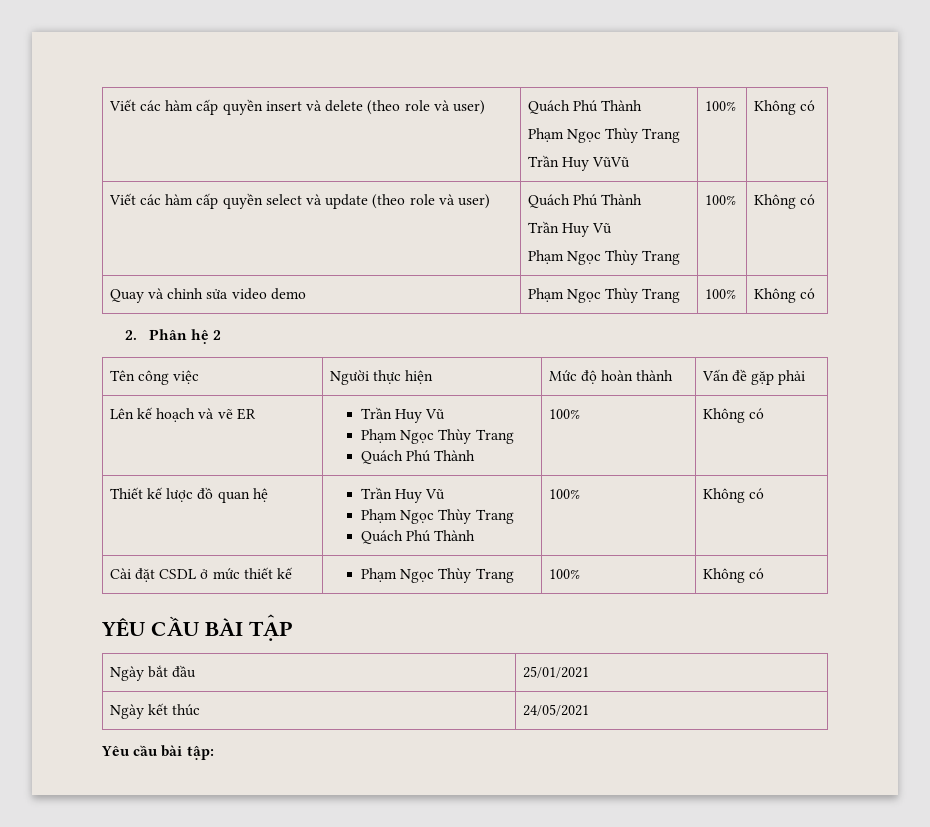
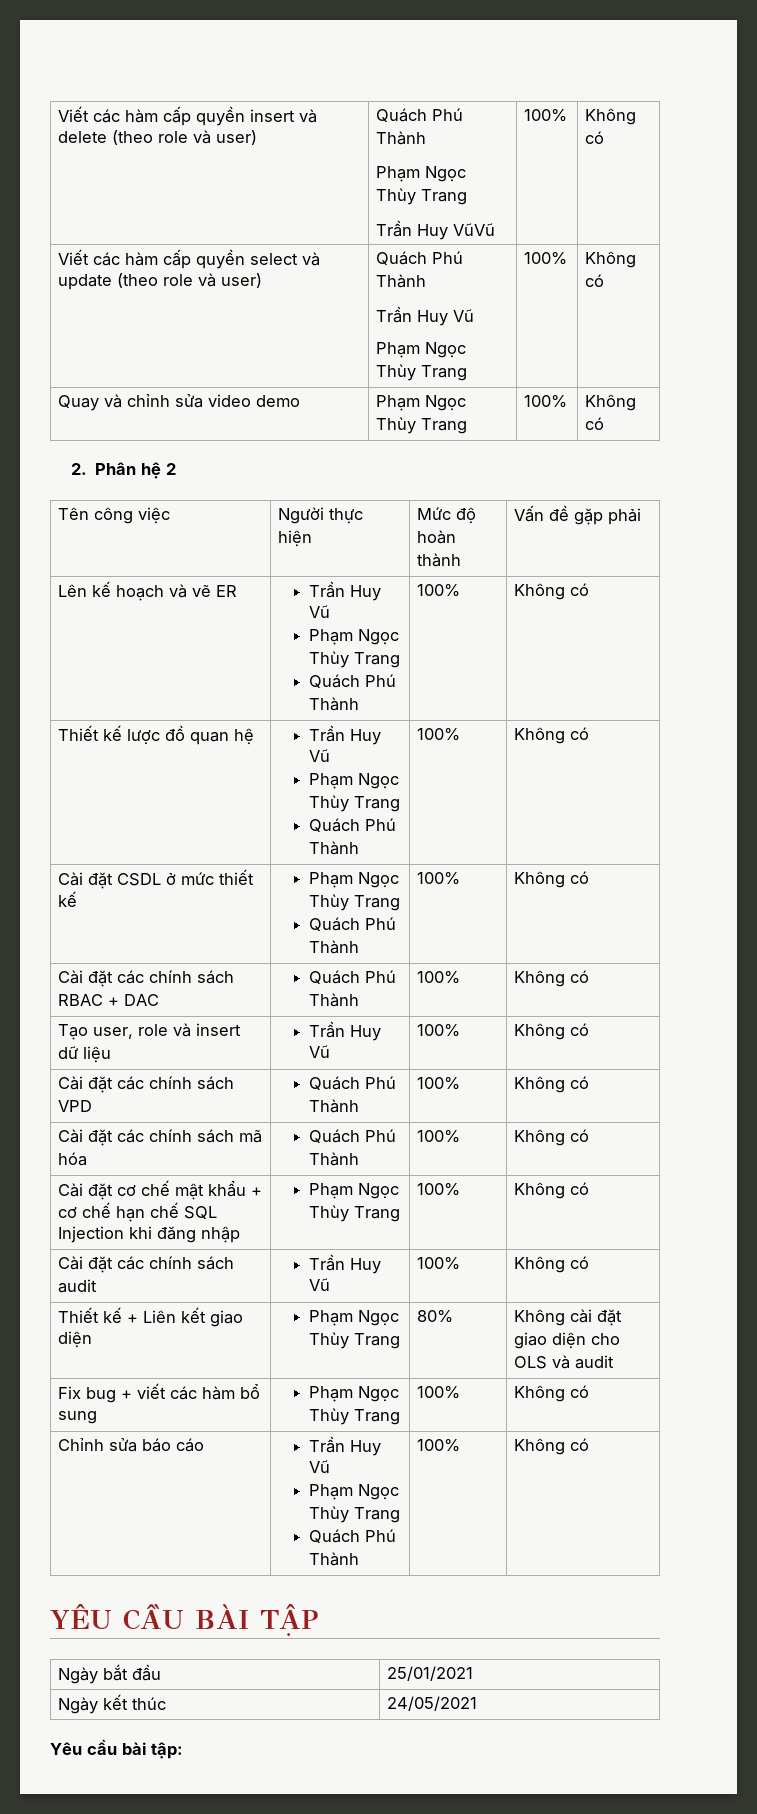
- Cài đặt CSDL ở mức thiết kế | Phạm Ngọc Thùy Trang | 100% | Không có
+ Cài đặt CSDL ở mức thiết kế | Phạm Ngọc Thùy Trang
+ Quách Phú Thành | 100% | Không có
+ Cài đặt các chính sách RBAC + DAC | Quách Phú Thành | 100% | Không có
+ Tạo user, role và insert dữ liệu | Trần Huy Vũ | 100% | Không có
+ Cài đặt các chính sách VPD | Quách Phú Thành | 100% | Không có
+ Cài đặt các chính sách mã hóa | Quách Phú Thành | 100% | Không có
+ Cài đặt cơ chế mật khẩu + cơ chế hạn chế SQL Injection khi đăng nhập | Phạm Ngọc Thùy Trang | 100% | Không có
+ Cài đặt các chính sách audit | Trần Huy Vũ | 100% | Không có
+ Thiết kế + Liên kết giao diện | Phạm Ngọc Thùy Trang | 80% | Không cài đặt giao diện cho OLS và audit
+ Fix bug + viết các hàm bổ sung | Phạm Ngọc Thùy Trang | 100% | Không có
+ Chỉnh sửa báo cáo | Trần Huy Vũ
+ Phạm Ngọc Thùy Trang
+ Quách Phú Thành | 100% | Không có

